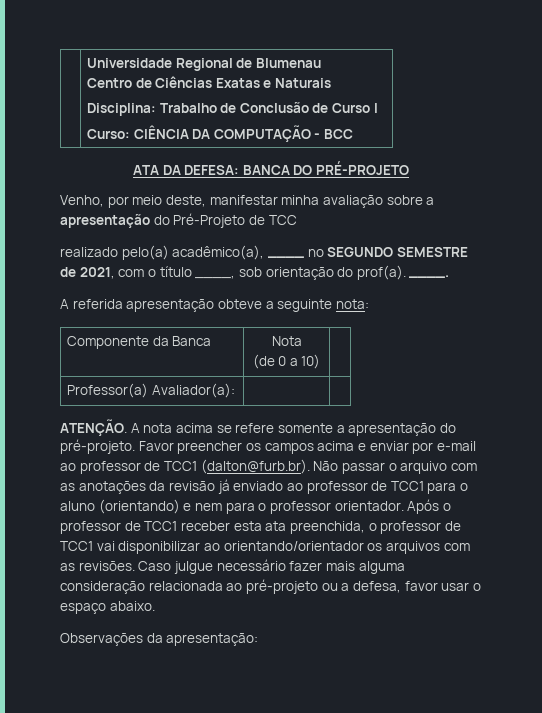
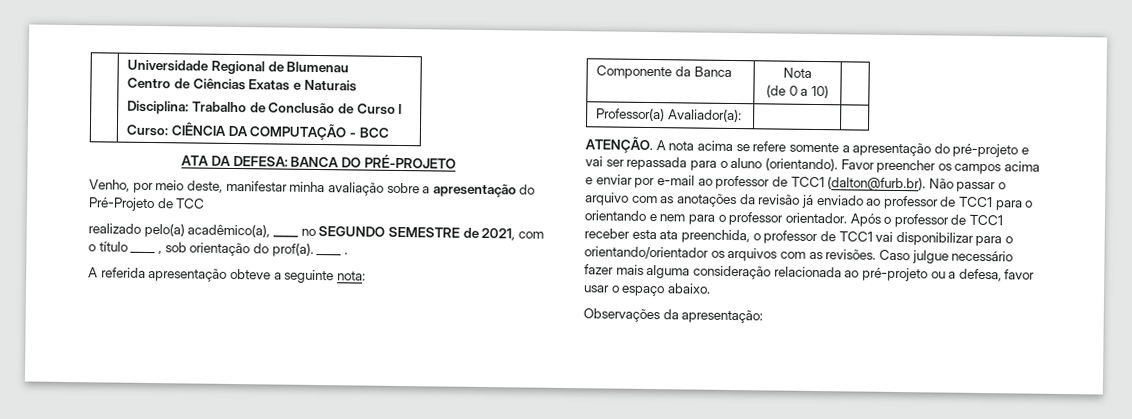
- realizado pelo(a) acadêmico(a), ____ no SEGUNDO SEMESTRE de 2021, com o título ____, sob orientação do prof(a).
+ realizado pelo(a) acadêmico(a), ____ no SEGUNDO SEMESTRE de 2021, com o título ____ , sob orientação do prof(a).
- ____.
+ ____ .
- A nota acima se refere somente a apresentação do pré-projeto.
+ A nota acima se refere somente a apresentação do pré-projeto e vai ser repassada para o aluno (orientando).
- Favor preencher os campos acima e enviar por e-mail ao professor de TCC1 (dalton@furb.br). Não passar o arquivo com as anotações da revisão já enviado ao professor de TCC1 para o aluno (orientando) e nem para o professor orientador.
+ Favor preencher os campos acima e enviar por e-mail ao professor de TCC1 (dalton@furb.br). Não passar o arquivo com as anotações da revisão já enviado ao professor de TCC1 para o orientando e nem para o professor orientador.
- Após o professor de TCC1 receber esta ata preenchida, o professor de TCC1 vai disponibilizar ao orientando/orientador os arquivos com as revisões.
+ Após o professor de TCC1 receber esta ata preenchida, o professor de TCC1 vai disponibilizar para o orientando/orientador os arquivos com as revisões.

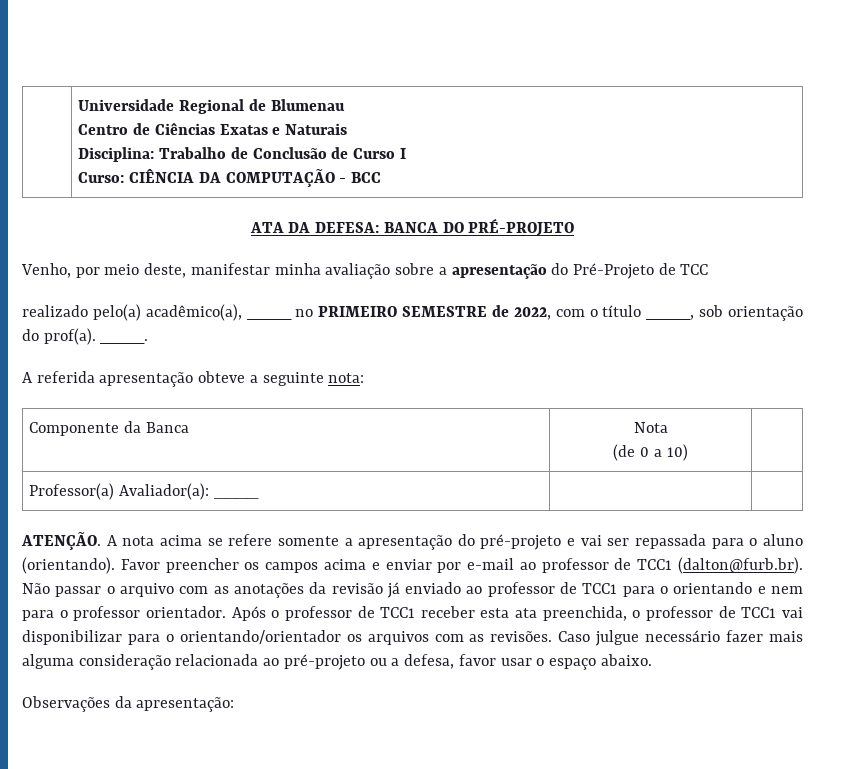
- realizado pelo(a) acadêmico(a), ____ no SEGUNDO SEMESTRE de 2021, com o título ____ , sob orientação do prof(a).
+ realizado pelo(a) acadêmico(a), ____ no PRIMEIRO SEMESTRE de 2022, com o título ____, sob orientação do prof(a).
- ____ .
+ ____.
- Professor(a) Avaliador(a): | |
+ Professor(a) Avaliador(a): ____ | |

